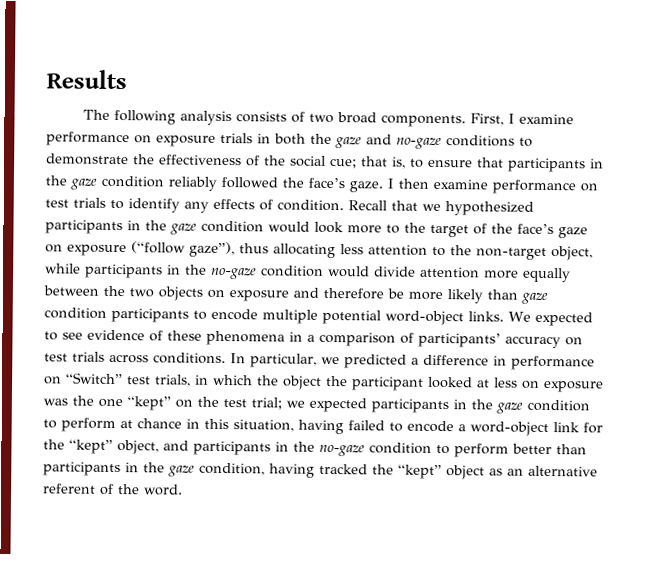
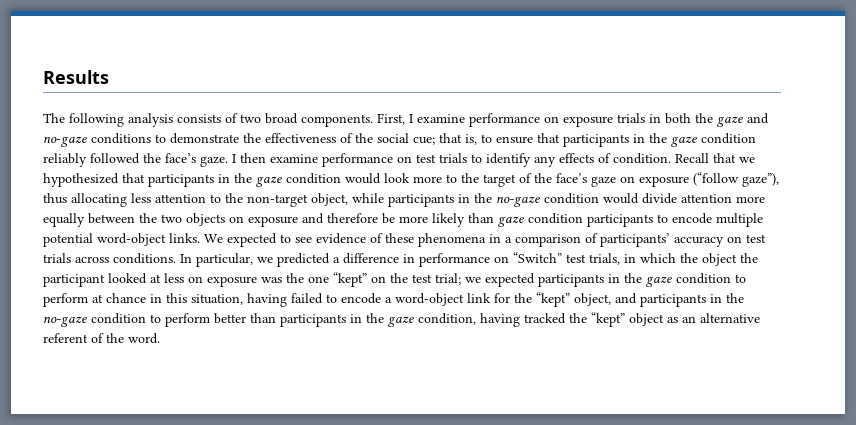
- Recall that we hypothesized participants in the gaze condition would look more to the target of the face’s gaze on exposure (“follow gaze”), thus allocating less attention to the non-target object, while participants in the no-gaze condition would divide attention more equally between the two objects on exposure and therefore be more likely than gaze condition participants to encode multiple potential word-object links.
+ Recall that we hypothesized that participants in the gaze condition would look more to the target of the face’s gaze on exposure (“follow gaze”), thus allocating less attention to the non-target object, while participants in the no-gaze condition would divide attention more equally between the two objects on exposure and therefore be more likely than gaze condition participants to encode multiple potential word-object links.

